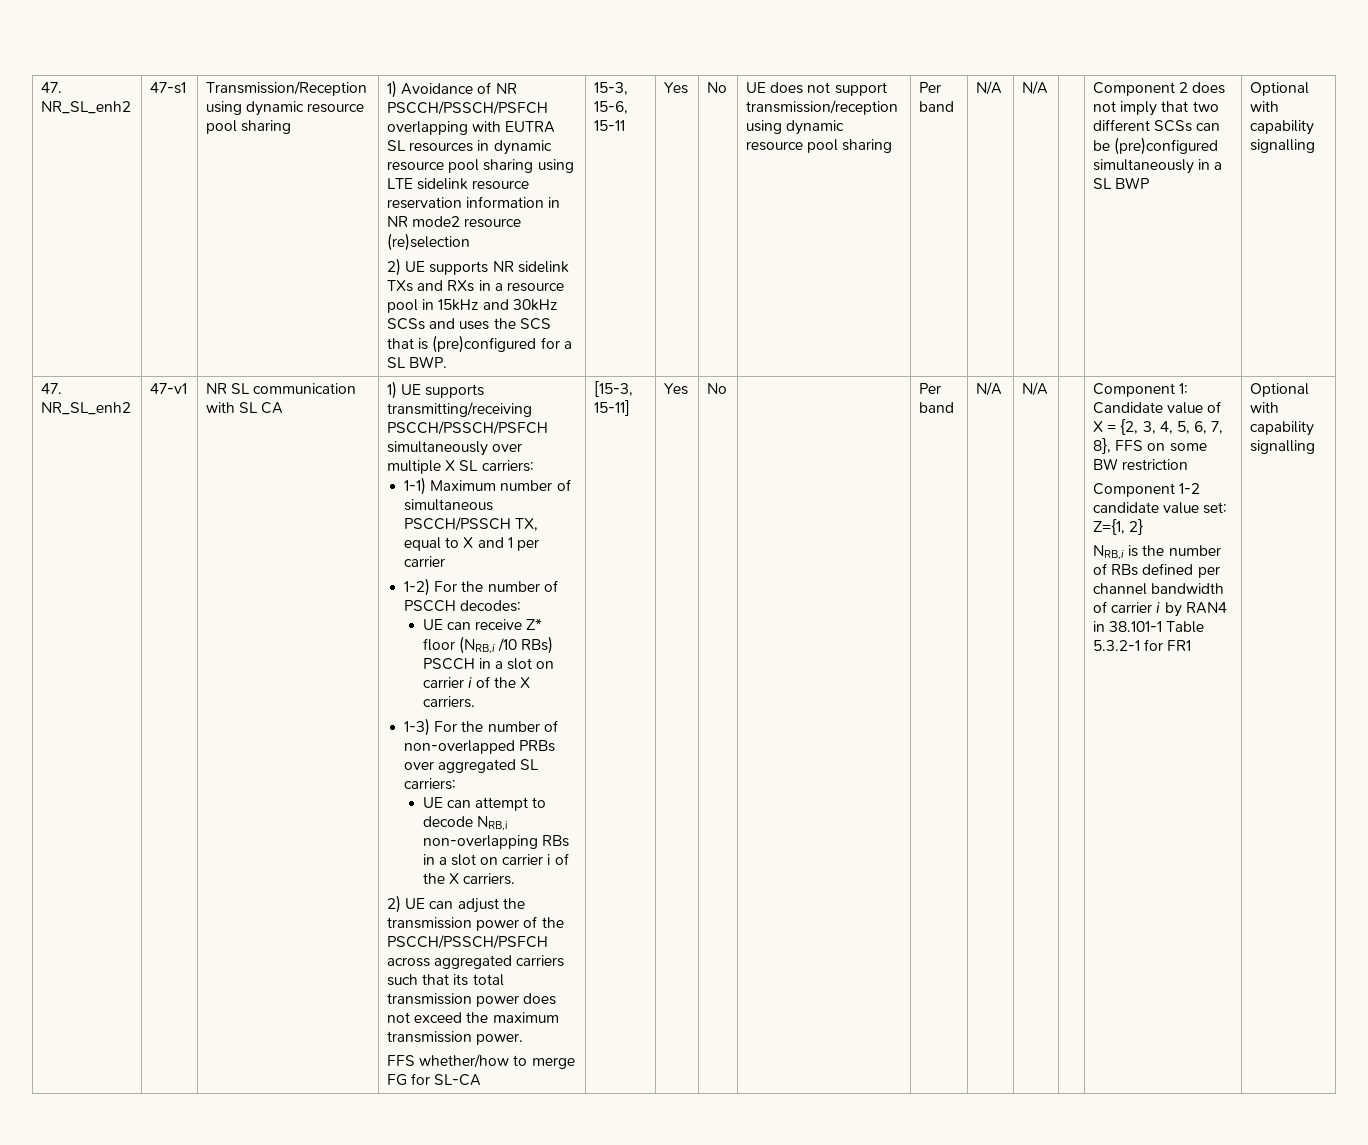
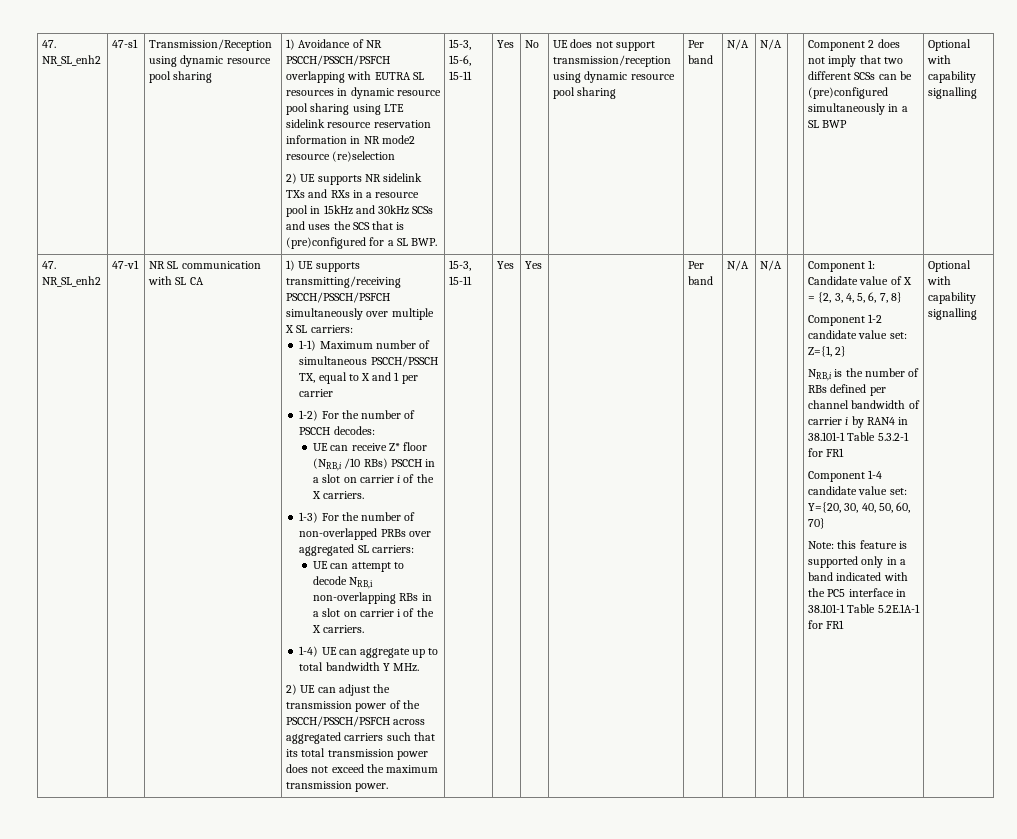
+ 1-4) UE can aggregate up to total bandwidth Y MHz.
- FFS whether/how to merge FG for SL-CA | [15-3, 15-11] | Yes | No
+ 15-3, 15-11 | Yes | Yes
- Component 1: Candidate value of X = {2, 3, 4, 5, 6, 7, 8}, FFS on some BW restriction
+ Component 1: Candidate value of X = {2, 3, 4, 5, 6, 7, 8}
+ Component 1-4 candidate value set: Y={20, 30, 40, 50, 60, 70}
+ Note: this feature is supported only in a band indicated with the PC5 interface in 38.101-1 Table 5.2E.1A-1 for FR1

